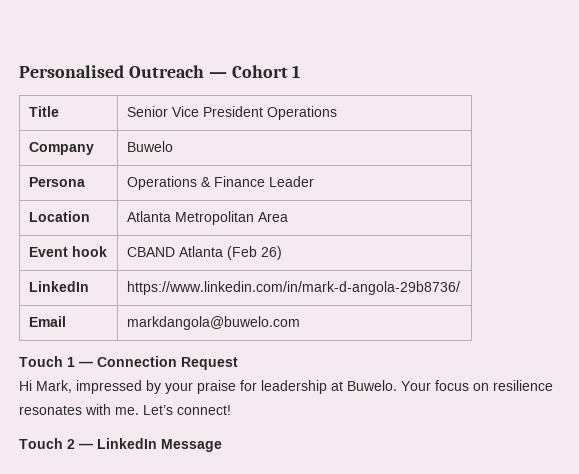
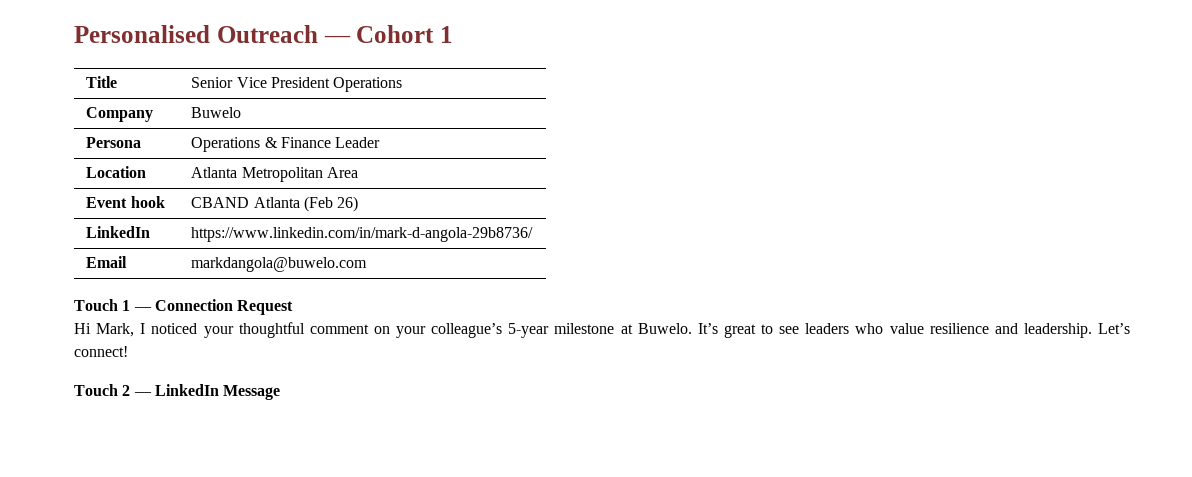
- Hi Mark, impressed by your praise for leadership at Buwelo. Your focus on resilience resonates with me.
+ Hi Mark, I noticed your thoughtful comment on your colleague’s 5-year milestone at Buwelo. It’s great to see leaders who value resilience and leadership.

